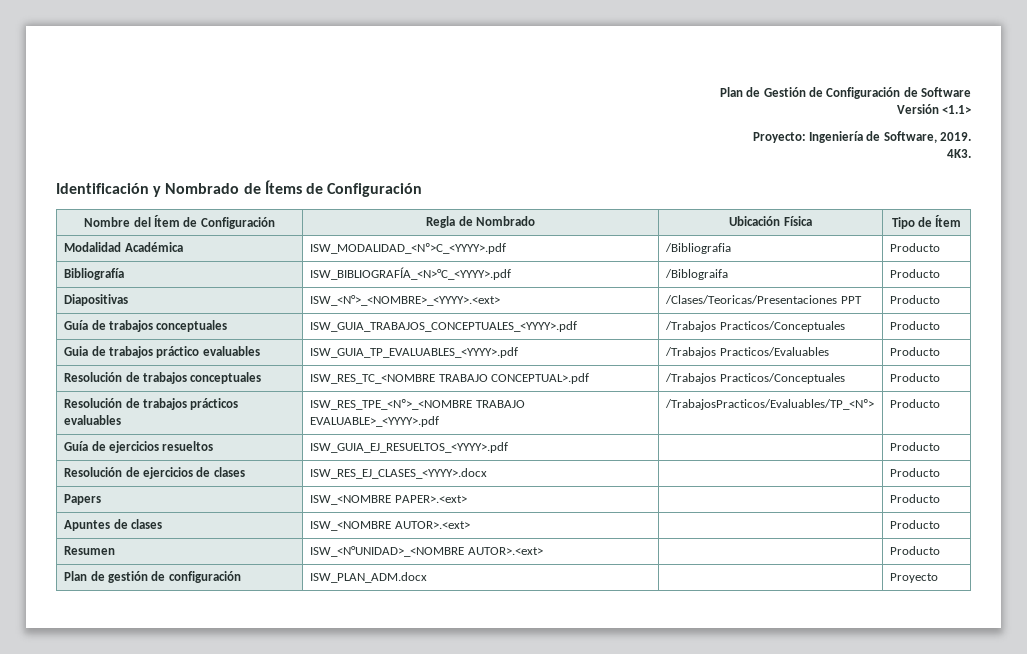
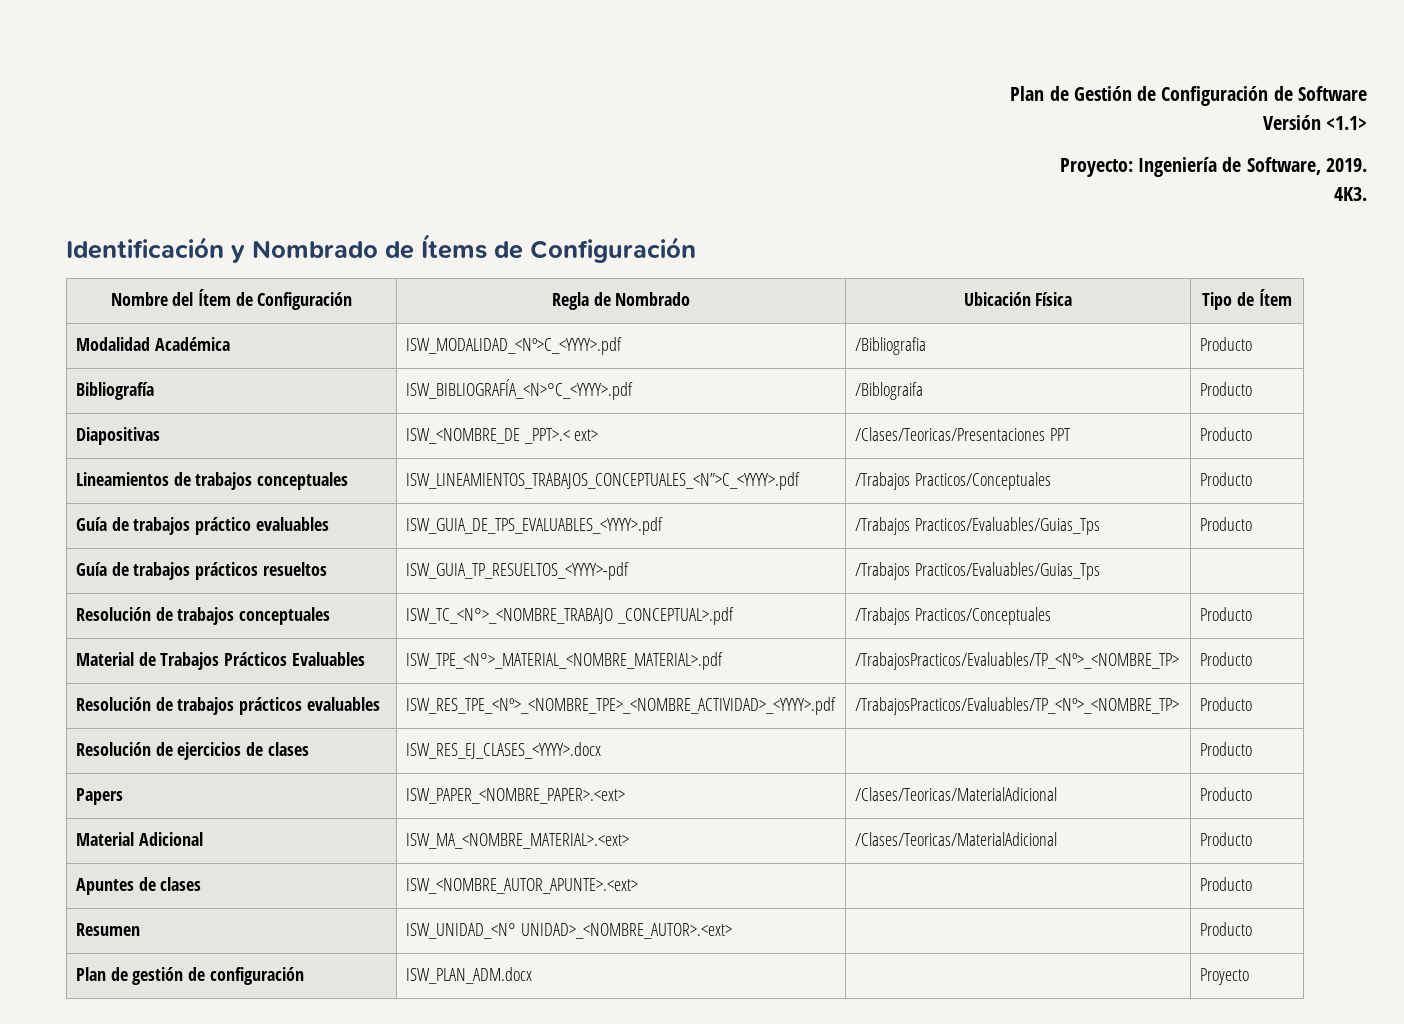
- Diapositivas | ISW_<N°>_<NOMBRE>_<YYYY>.<ext> | /Clases/Teoricas/Presentaciones PPT | Producto
+ Diapositivas | ISW_<NOMBRE_DE _PPT>.< ext> | /Clases/Teoricas/Presentaciones PPT | Producto
- Guía de trabajos conceptuales | ISW_GUIA_TRABAJOS_CONCEPTUALES_<YYYY>.pdf | /Trabajos Practicos/Conceptuales | Producto
- Guia de trabajos práctico evaluables | ISW_GUIA_TP_EVALUABLES_<YYYY>.pdf | /Trabajos Practicos/Evaluables | Producto
+ Lineamientos de trabajos conceptuales | ISW_LINEAMIENTOS_TRABAJOS_CONCEPTUALES_<N”>C_<YYYY>.pdf | /Trabajos Practicos/Conceptuales | Producto
+ Guía de trabajos práctico evaluables | ISW_GUIA_DE_TPS_EVALUABLES_<YYYY>.pdf | /Trabajos Practicos/Evaluables/Guias_Tps | Producto
+ Guía de trabajos prácticos resueltos | ISW_GUIA_TP_RESUELTOS_<YYYY>-pdf | /Trabajos Practicos/Evaluables/Guias_Tps |
- Resolución de trabajos conceptuales | ISW_RES_TC_<NOMBRE TRABAJO CONCEPTUAL>.pdf | /Trabajos Practicos/Conceptuales | Producto
+ Resolución de trabajos conceptuales | ISW_TC_<N°>_<NOMBRE_TRABAJO _CONCEPTUAL>.pdf | /Trabajos Practicos/Conceptuales | Producto
+ Material de Trabajos Prácticos Evaluables | ISW_TPE_<N°>_MATERIAL_<NOMBRE_MATERIAL>.pdf | /TrabajosPracticos/Evaluables/TP_<Nº>_<NOMBRE_TP> | Producto
- Resolución de trabajos prácticos evaluables | ISW_RES_TPE_<Nº>_<NOMBRE TRABAJO EVALUABLE>_<YYYY>.pdf | /TrabajosPracticos/Evaluables/TP_<Nº> | Producto
- Guía de ejercicios resueltos | ISW_GUIA_EJ_RESUELTOS_<YYYY>.pdf | | Producto
+ Resolución de trabajos prácticos evaluables | ISW_RES_TPE_<Nº>_<NOMBRE_TPE>_<NOMBRE_ACTIVIDAD>_<YYYY>.pdf | /TrabajosPracticos/Evaluables/TP_<Nº>_<NOMBRE_TP> | Producto
- Papers | ISW_<NOMBRE PAPER>.<ext> | | Producto
+ Papers | ISW_PAPER_<NOMBRE_PAPER>.<ext> | /Clases/Teoricas/MaterialAdicional | Producto
+ Material Adicional | ISW_MA_<NOMBRE_MATERIAL>.<ext> | /Clases/Teoricas/MaterialAdicional | Producto
- Apuntes de clases | ISW_<NOMBRE AUTOR>.<ext> | | Producto
+ Apuntes de clases | ISW_<NOMBRE_AUTOR_APUNTE>.<ext> | | Producto
- Resumen | ISW_<N°UNIDAD>_<NOMBRE AUTOR>.<ext> | | Producto
+ Resumen | ISW_UNIDAD_<N° UNIDAD>_<NOMBRE_AUTOR>.<ext> | | Producto

